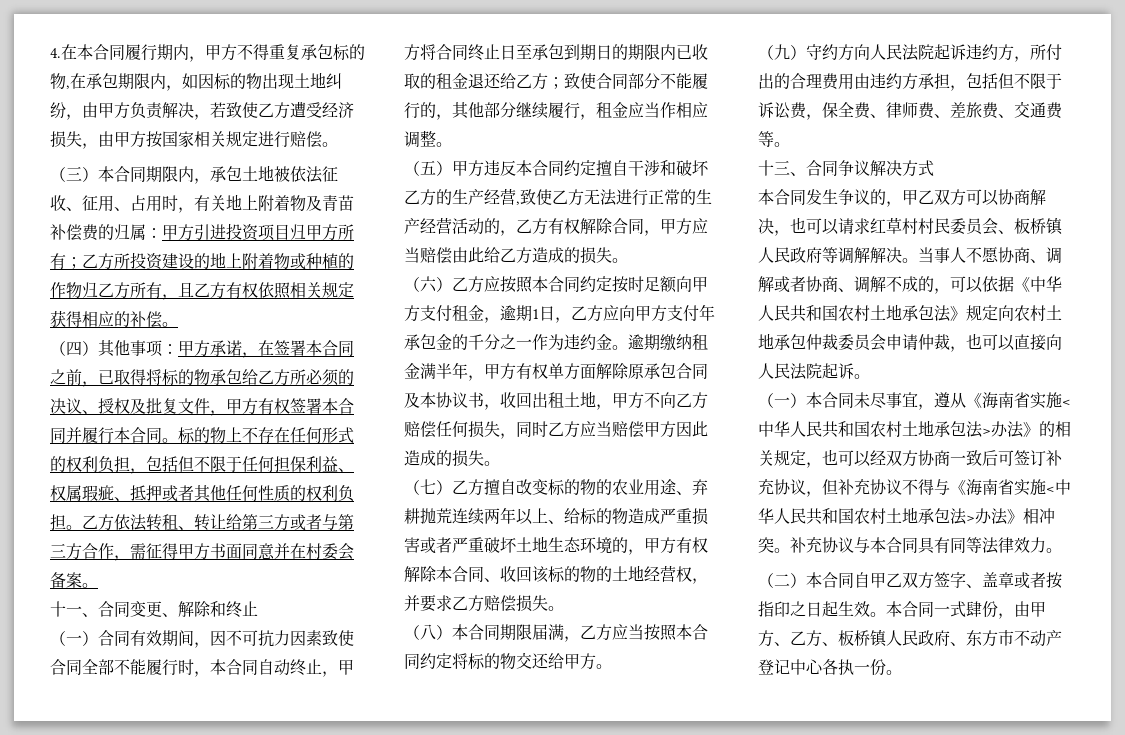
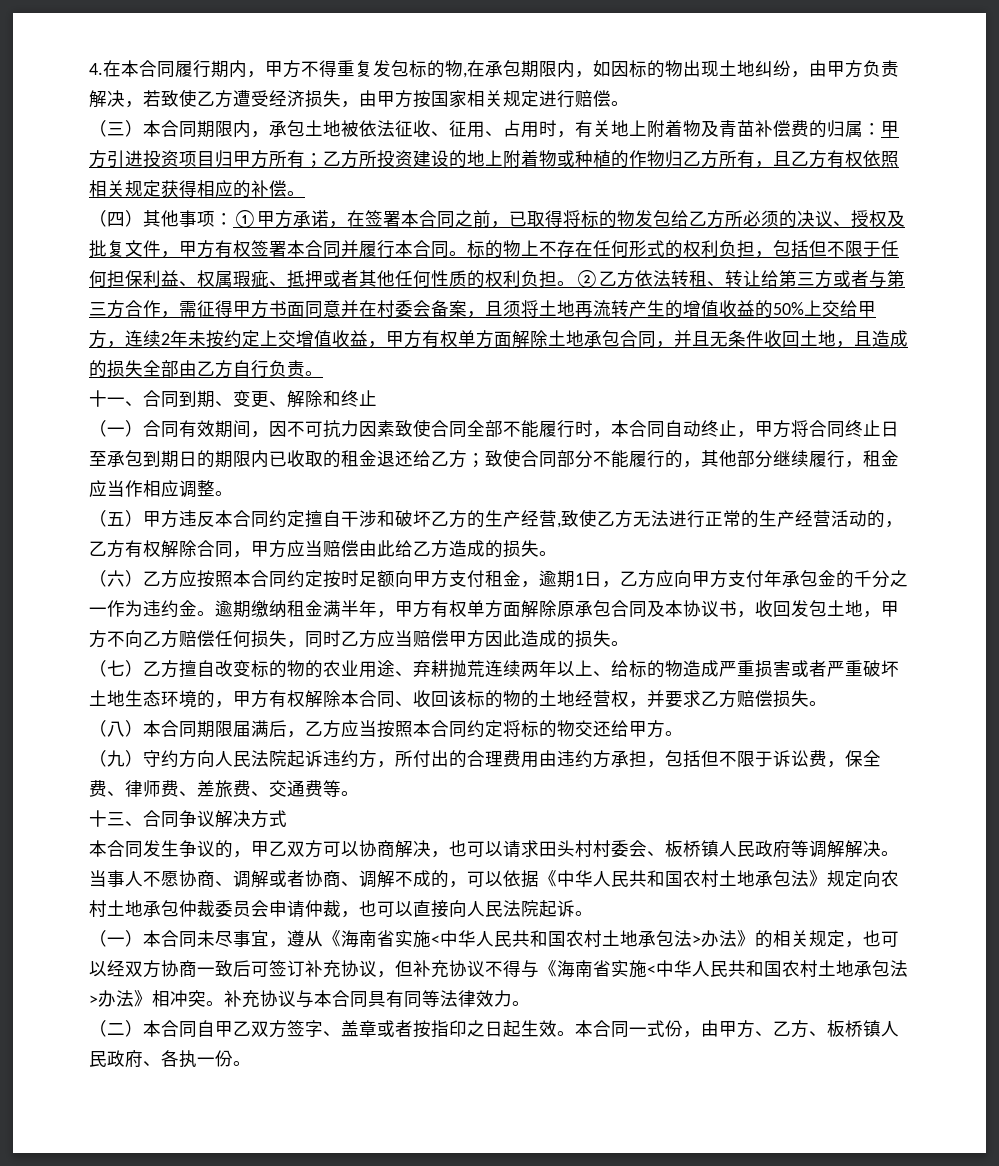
- 4.在本合同履行期内，甲方不得重复承包标的物,在承包期限内，如因标的物出现土地纠纷，由甲方负责解决，若致使乙方遭受经济损失，由甲方按国家相关规定进行赔偿。
+ 4.在本合同履行期内，甲方不得重复发包标的物,在承包期限内，如因标的物出现土地纠纷，由甲方负责解决，若致使乙方遭受经济损失，由甲方按国家相关规定进行赔偿。
- （四）其他事项：甲方承诺，在签署本合同之前，已取得将标的物承包给乙方所必须的决议、授权及批复文件，甲方有权签署本合同并履行本合同。
+ （四）其他事项：①甲方承诺，在签署本合同之前，已取得将标的物发包给乙方所必须的决议、授权及批复文件，甲方有权签署本合同并履行本合同。
- 乙方依法转租、转让给第三方或者与第三方合作，需征得甲方书面同意并在村委会备案。
+ ②乙方依法转租、转让给第三方或者与第三方合作，需征得甲方书面同意并在村委会备案，且须将土地再流转产生的增值收益的50%上交给甲方，连续2年未按约定上交增值收益，甲方有权单方面解除土地承包合同，并且无条件收回土地，且造成的损失全部由乙方自行负责。
- 十一、合同变更、解除和终止
+ 十一、合同到期、变更、解除和终止
- 逾期缴纳租金满半年，甲方有权单方面解除原承包合同及本协议书，收回出租土地，甲方不向乙方赔偿任何损失，同时乙方应当赔偿甲方因此造成的损失。
+ 逾期缴纳租金满半年，甲方有权单方面解除原承包合同及本协议书，收回发包土地，甲方不向乙方赔偿任何损失，同时乙方应当赔偿甲方因此造成的损失。
- （八）本合同期限届满，乙方应当按照本合同约定将标的物交还给甲方。
+ （八）本合同期限届满后，乙方应当按照本合同约定将标的物交还给甲方。
- 本合同发生争议的，甲乙双方可以协商解决，也可以请求红草村村民委员会、板桥镇人民政府等调解解决。
+ 本合同发生争议的，甲乙双方可以协商解决，也可以请求田头村村委会、板桥镇人民政府等调解解决。
- 本合同一式肆份，由甲方、乙方、板桥镇人民政府、东方市不动产登记中心各执一份。
+ 本合同一式份，由甲方、乙方、板桥镇人民政府、各执一份。

